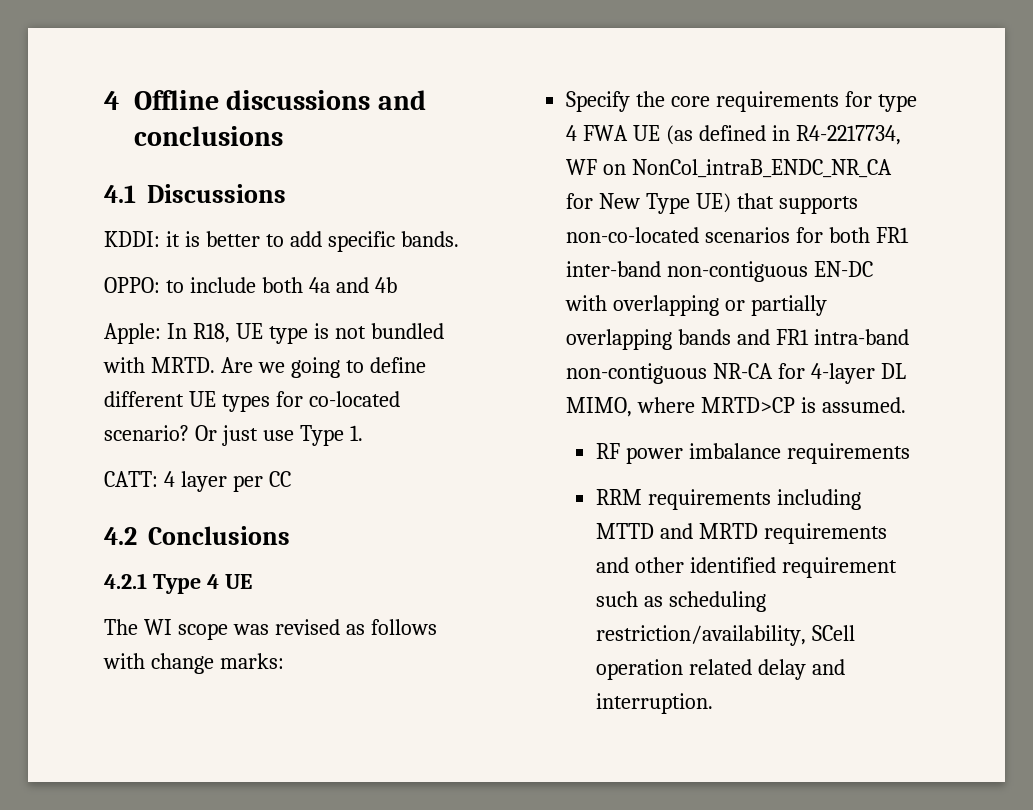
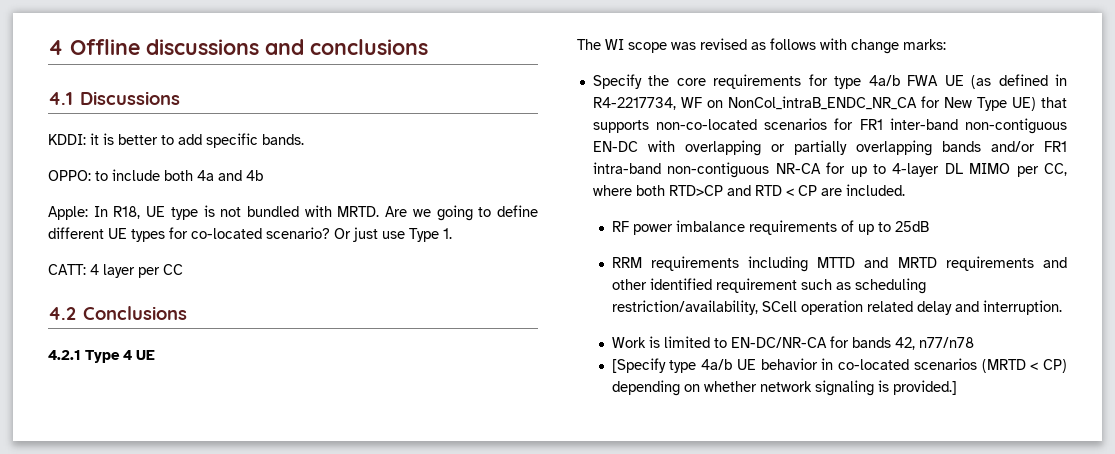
- Specify the core requirements for type 4 FWA UE (as defined in R4-2217734, WF on NonCol_intraB_ENDC_NR_CA for New Type UE) that supports non-co-located scenarios for both FR1 inter-band non-contiguous EN-DC with overlapping or partially overlapping bands and FR1 intra-band non-contiguous NR-CA for 4-layer DL MIMO, where MRTD>CP is assumed.
+ Specify the core requirements for type 4a/b FWA UE (as defined in R4-2217734, WF on NonCol_intraB_ENDC_NR_CA for New Type UE) that supports non-co-located scenarios for FR1 inter-band non-contiguous EN-DC with overlapping or partially overlapping bands and/or FR1 intra-band non-contiguous NR-CA for up to 4-layer DL MIMO per CC, where both RTD>CP and RTD < CP are included.
- RF power imbalance requirements
+ RF power imbalance requirements of up to 25dB
+ Work is limited to EN-DC/NR-CA for bands 42, n77/n78
+ [Specify type 4a/b UE behavior in co-located scenarios (MRTD < CP) depending on whether network signaling is provided.]

